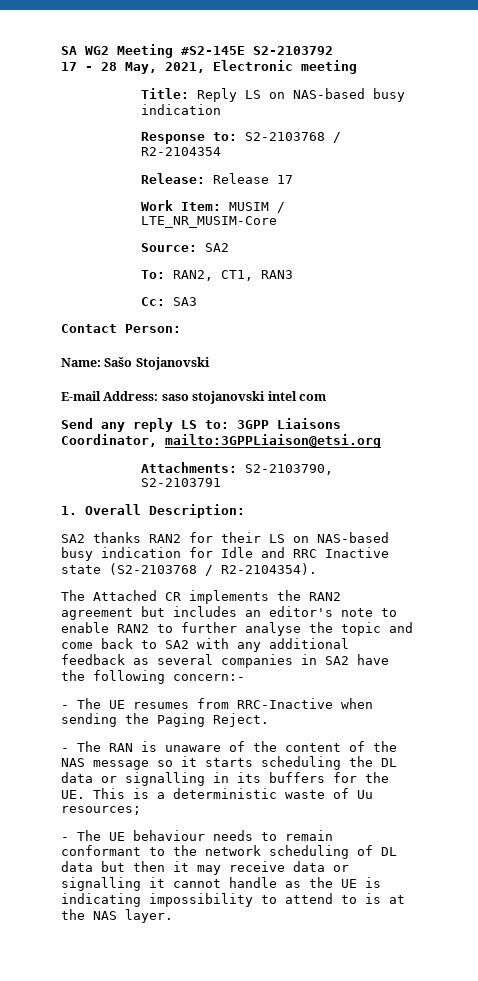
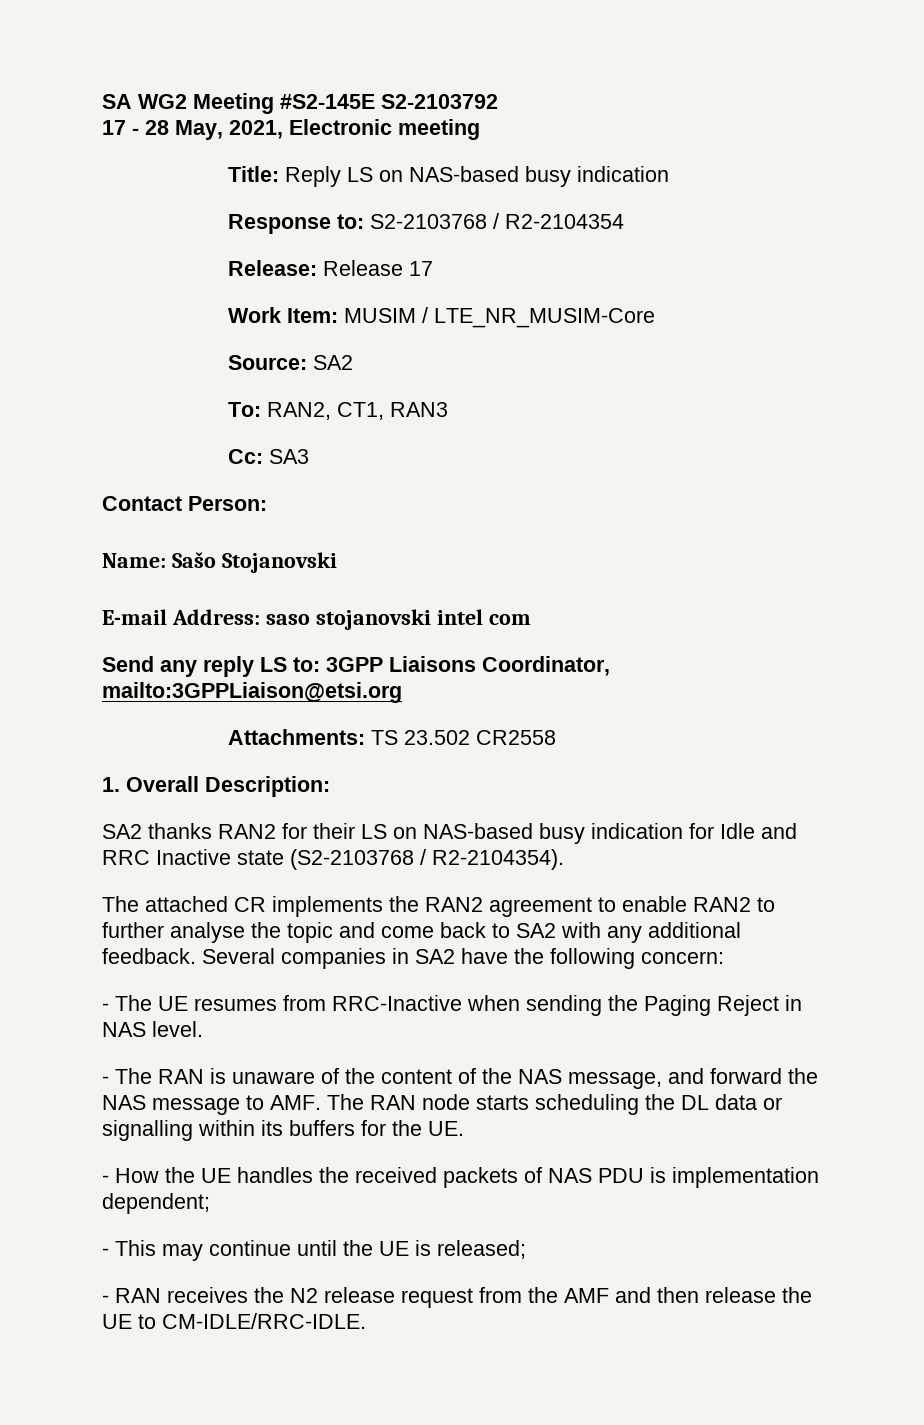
- Attachments: S2-2103790, S2-2103791
+ Attachments: TS 23.502 CR2558
- The Attached CR implements the RAN2 agreement but includes an editor's note to enable RAN2 to further analyse the topic and come back to SA2 with any additional feedback as several companies in SA2 have the following concern:-
+ The attached CR implements the RAN2 agreement to enable RAN2 to further analyse the topic and come back to SA2 with any additional feedback. Several companies in SA2 have the following concern:
- - The UE resumes from RRC-Inactive when sending the Paging Reject.
+ - The UE resumes from RRC-Inactive when sending the Paging Reject in NAS level.
- - The RAN is unaware of the content of the NAS message so it starts scheduling the DL data or signalling in its buffers for the UE. This is a deterministic waste of Uu resources;
- - The UE behaviour needs to remain conformant to the network scheduling of DL data but then it may receive data or signalling it cannot handle as the UE is indicating impossibility to attend to is at the NAS layer.
+ - The RAN is unaware of the content of the NAS message, and forward the NAS message to AMF. The RAN node starts scheduling the DL data or signalling within its buffers for the UE.
+ - How the UE handles the received packets of NAS PDU is implementation dependent;
+ - This may continue until the UE is released;
+ - RAN receives the N2 release request from the AMF and then release the UE to CM-IDLE/RRC-IDLE.

